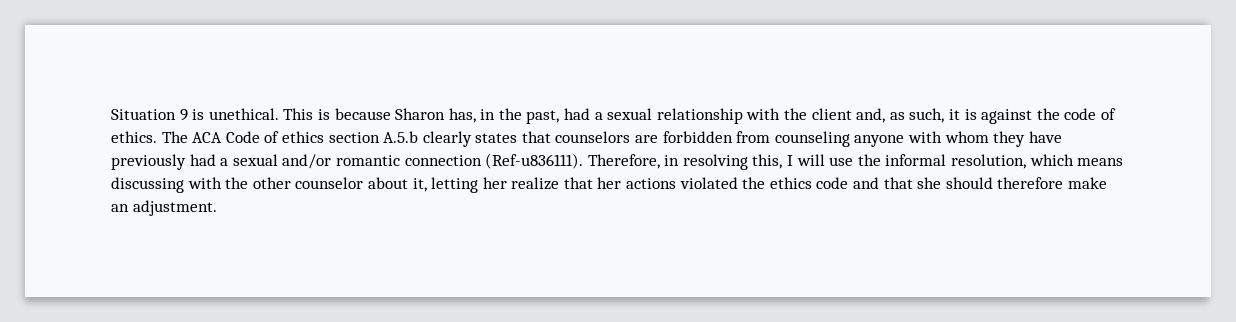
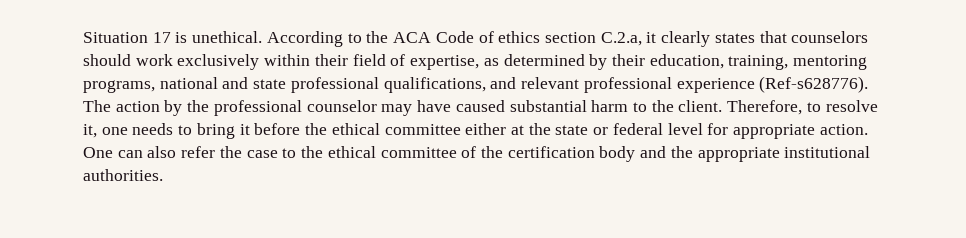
- Situation 9 is unethical.
+ Situation 17 is unethical.
- This is because Sharon has, in the past, had a sexual relationship with the client and, as such, it is against the code of ethics. The ACA Code of ethics section A.5.b clearly states that counselors are forbidden from counseling anyone with whom they have previously had a sexual and/or romantic connection (Ref-u836111). Therefore, in resolving this, I will use the informal resolution, which means discussing with the other counselor about it, letting her realize that her actions violated the ethics code and that she should therefore make an adjustment.
+ According to the ACA Code of ethics section C.2.a, it clearly states that counselors should work exclusively within their field of expertise, as determined by their education, training, mentoring programs, national and state professional qualifications, and relevant professional experience (Ref-s628776). The action by the professional counselor may have caused substantial harm to the client. Therefore, to resolve it, one needs to bring it before the ethical committee either at the state or federal level for appropriate action. One can also refer the case to the ethical committee of the certification body and the appropriate institutional authorities.

